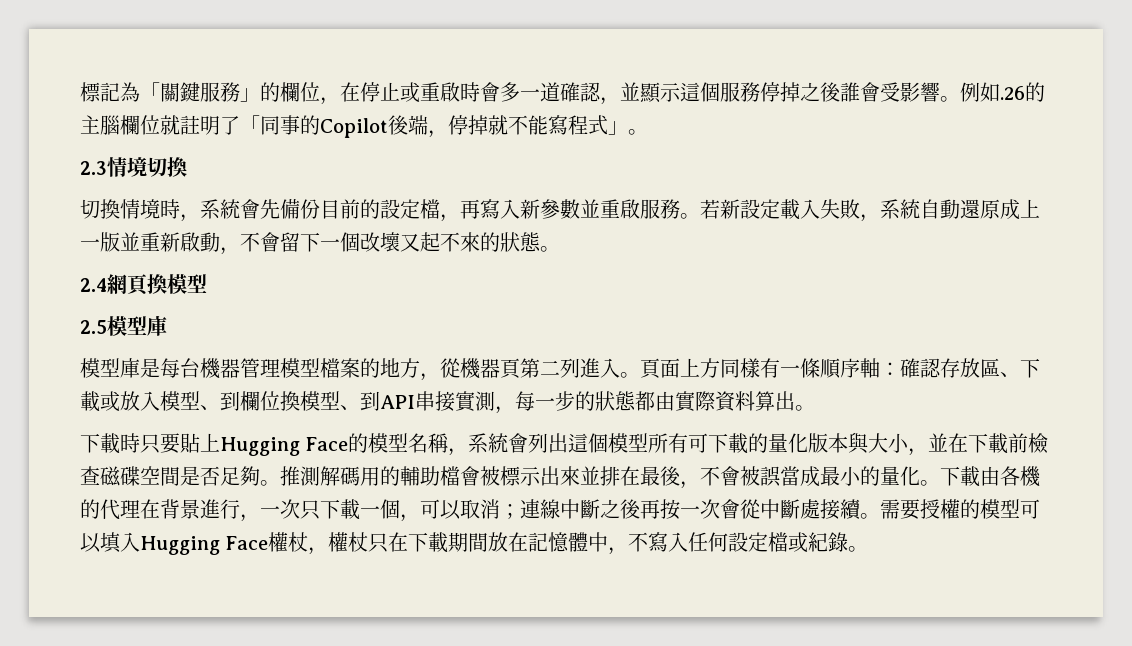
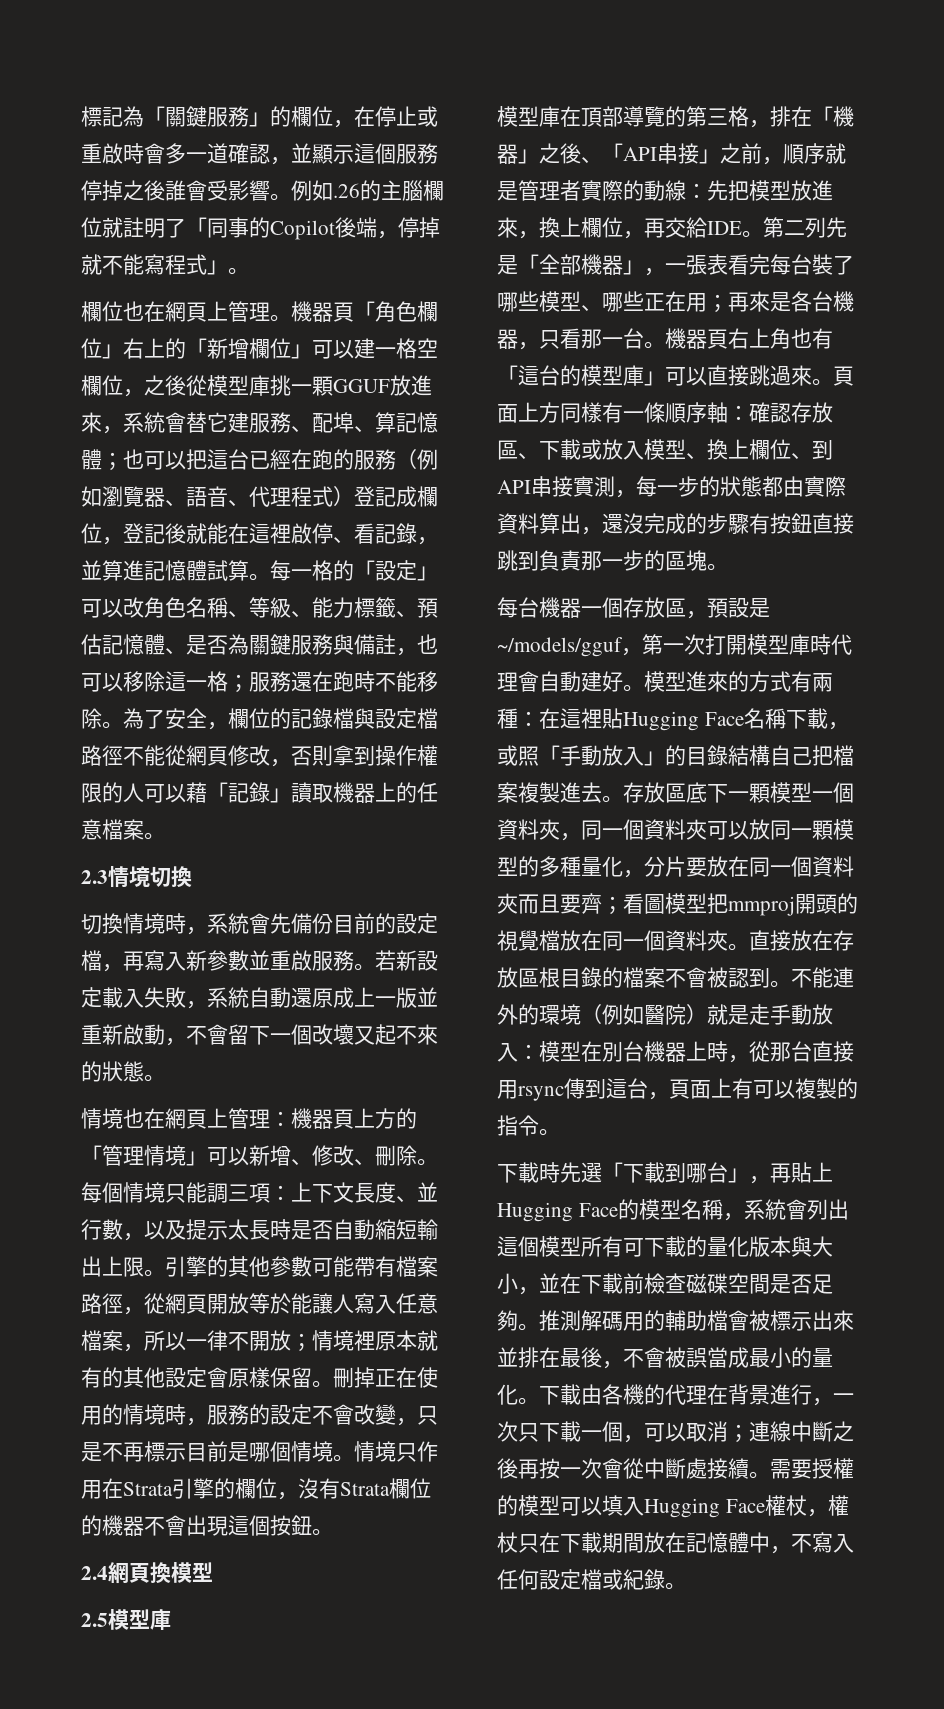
+ 欄位也在網頁上管理。機器頁「角色欄位」右上的「新增欄位」可以建一格空欄位，之後從模型庫挑一顆GGUF放進來，系統會替它建服務、配埠、算記憶體；也可以把這台已經在跑的服務（例如瀏覽器、語音、代理程式）登記成欄位，登記後就能在這裡啟停、看記錄，並算進記憶體試算。每一格的「設定」可以改角色名稱、等級、能力標籤、預估記憶體、是否為關鍵服務與備註，也可以移除這一格；服務還在跑時不能移除。為了安全，欄位的記錄檔與設定檔路徑不能從網頁修改，否則拿到操作權限的人可以藉「記錄」讀取機器上的任意檔案。
+ 情境也在網頁上管理：機器頁上方的「管理情境」可以新增、修改、刪除。每個情境只能調三項：上下文長度、並行數，以及提示太長時是否自動縮短輸出上限。引擎的其他參數可能帶有檔案路徑，從網頁開放等於能讓人寫入任意檔案，所以一律不開放；情境裡原本就有的其他設定會原樣保留。刪掉正在使用的情境時，服務的設定不會改變，只是不再標示目前是哪個情境。情境只作用在Strata引擎的欄位，沒有Strata欄位的機器不會出現這個按鈕。
- 模型庫是每台機器管理模型檔案的地方，從機器頁第二列進入。
+ 模型庫在頂部導覽的第三格，排在「機器」之後、「API串接」之前，順序就是管理者實際的動線：先把模型放進來，換上欄位，再交給IDE。第二列先是「全部機器」，一張表看完每台裝了哪些模型、哪些正在用；再來是各台機器，只看那一台。機器頁右上角也有「這台的模型庫」可以直接跳過來。
- 頁面上方同樣有一條順序軸：確認存放區、下載或放入模型、到欄位換模型、到API串接實測，每一步的狀態都由實際資料算出。
- 下載時只要貼上Hugging Face的模型名稱，系統會列出這個模型所有可下載的量化版本與大小，並在下載前檢查磁碟空間是否足夠。
+ 頁面上方同樣有一條順序軸：確認存放區、下載或放入模型、換上欄位、到API串接實測，每一步的狀態都由實際資料算出，還沒完成的步驟有按鈕直接跳到負責那一步的區塊。
+ 每台機器一個存放區，預設是~/models/gguf，第一次打開模型庫時代理會自動建好。模型進來的方式有兩種：在這裡貼Hugging Face名稱下載，或照「手動放入」的目錄結構自己把檔案複製進去。存放區底下一顆模型一個資料夾，同一個資料夾可以放同一顆模型的多種量化，分片要放在同一個資料夾而且要齊；看圖模型把mmproj開頭的視覺檔放在同一個資料夾。直接放在存放區根目錄的檔案不會被認到。不能連外的環境（例如醫院）就是走手動放入：模型在別台機器上時，從那台直接用rsync傳到這台，頁面上有可以複製的指令。
+ 下載時先選「下載到哪台」，再貼上Hugging Face的模型名稱，系統會列出這個模型所有可下載的量化版本與大小，並在下載前檢查磁碟空間是否足夠。

